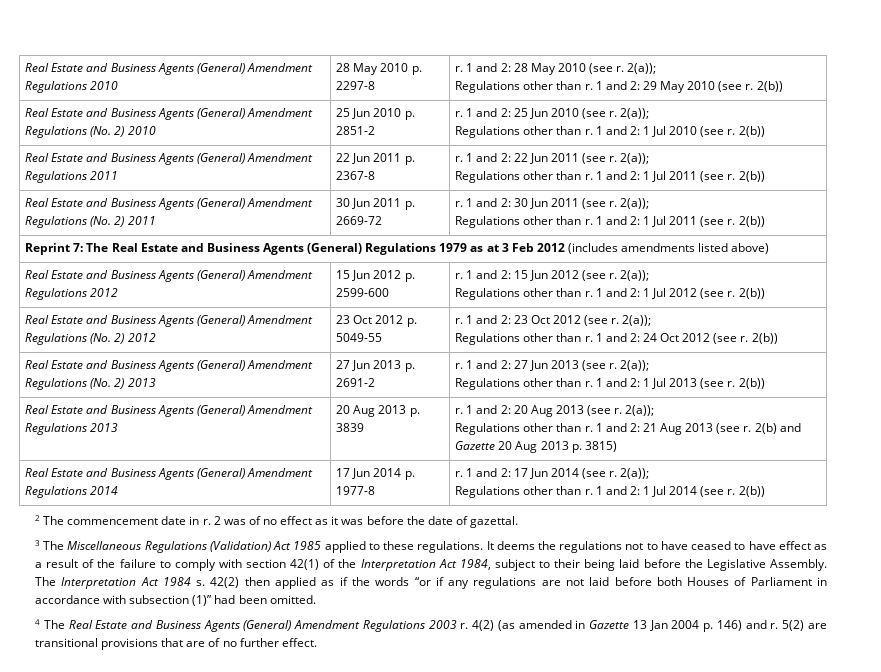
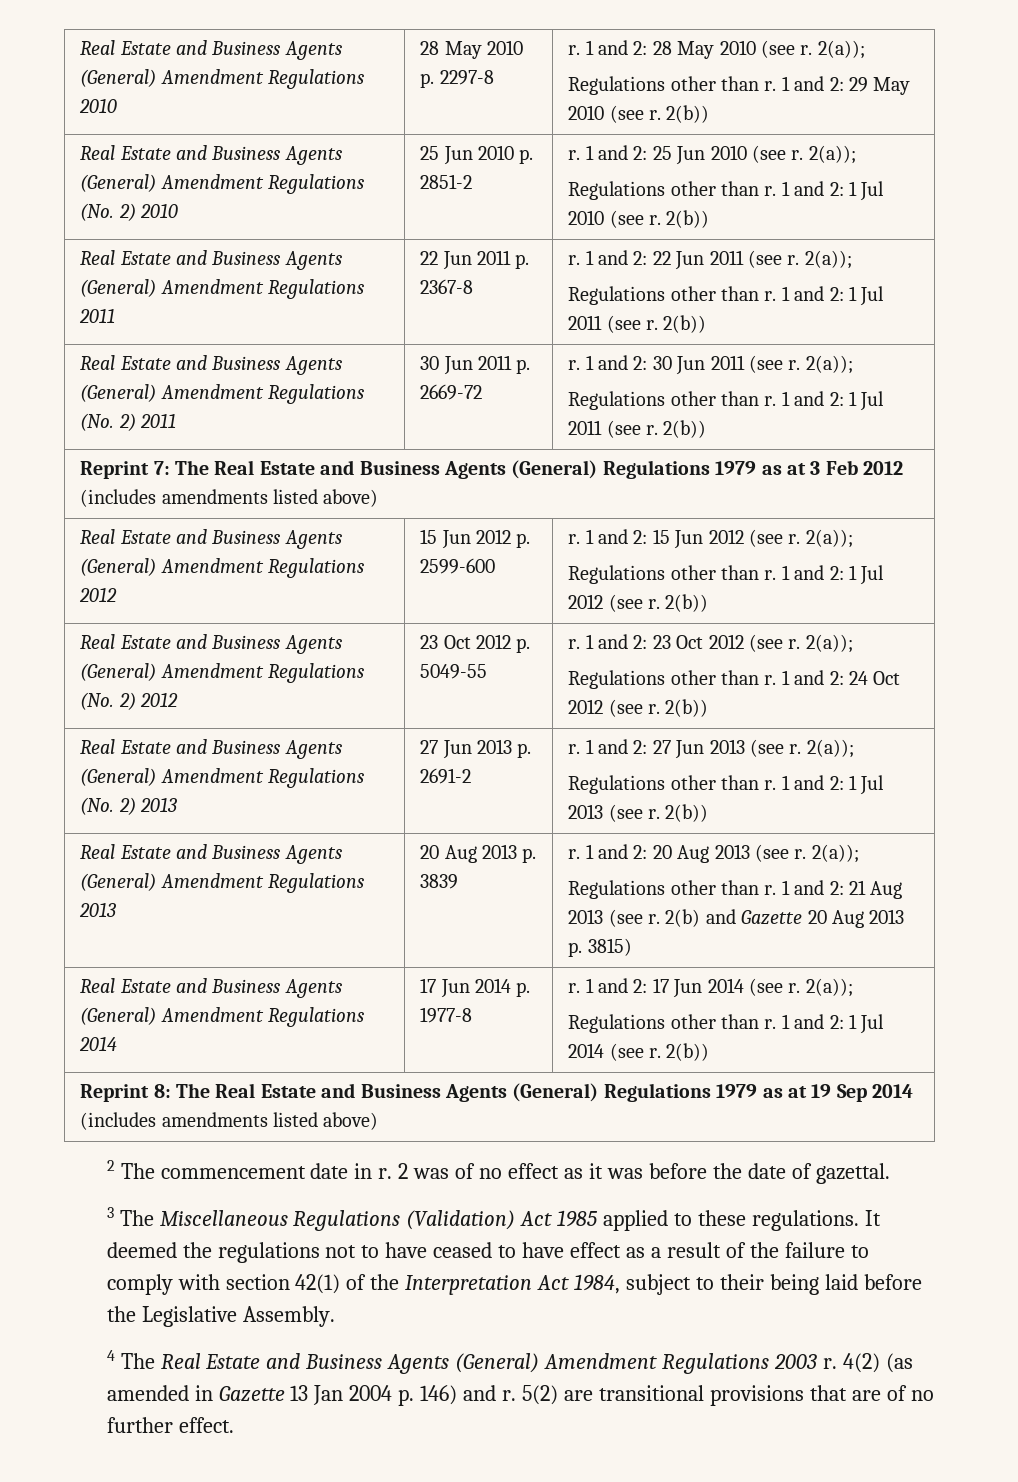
+ Reprint 8: The Real Estate and Business Agents (General) Regulations 1979 as at 19 Sep 2014 (includes amendments listed above)
- It deems the regulations not to have ceased to have effect as a result of the failure to comply with section 42(1) of the Interpretation Act 1984, subject to their being laid before the Legislative Assembly. The Interpretation Act 1984 s. 42(2) then applied as if the words “or if any regulations are not laid before both Houses of Parliament in accordance with subsection (1)” had been omitted.
+ It deemed the regulations not to have ceased to have effect as a result of the failure to comply with section 42(1) of the Interpretation Act 1984, subject to their being laid before the Legislative Assembly.

